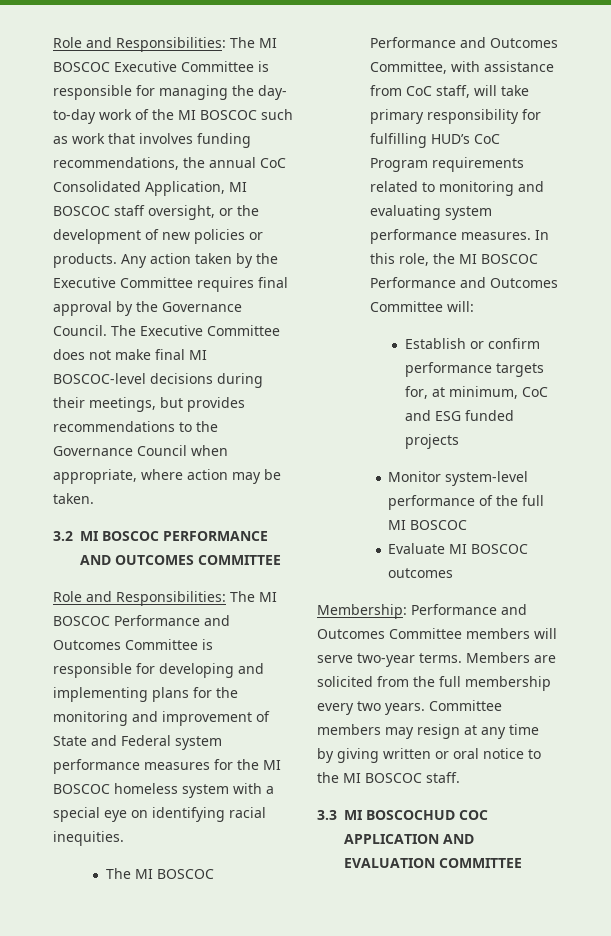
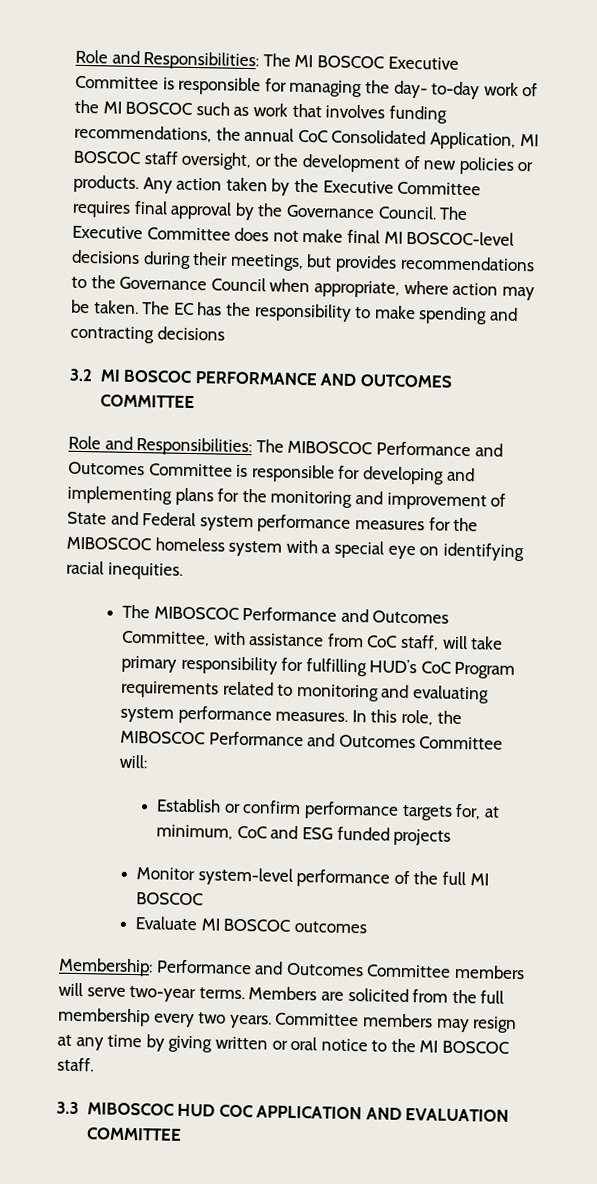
+ The EC has the responsibility to make spending and contracting decisions
- Role and Responsibilities: The MI BOSCOC Performance and Outcomes Committee is responsible for developing and implementing plans for the monitoring and improvement of State and Federal system performance measures for the MI BOSCOC homeless system with a special eye on identifying racial inequities.
+ Role and Responsibilities: The MIBOSCOC Performance and Outcomes Committee is responsible for developing and implementing plans for the monitoring and improvement of State and Federal system performance measures for the MIBOSCOC homeless system with a special eye on identifying racial inequities.
- The MI BOSCOC Performance and Outcomes Committee, with assistance from CoC staff, will take primary responsibility for fulfilling HUD’s CoC Program requirements related to monitoring and evaluating system performance measures.
+ The MIBOSCOC Performance and Outcomes Committee, with assistance from CoC staff, will take primary responsibility for fulfilling HUD’s CoC Program requirements related to monitoring and evaluating system performance measures.
- In this role, the MI BOSCOC Performance and Outcomes Committee will:
+ In this role, the MIBOSCOC Performance and Outcomes Committee will:
- 3.3 MI BOSCOCHUD COC APPLICATION AND EVALUATION COMMITTEE
+ 3.3 MIBOSCOC HUD COC APPLICATION AND EVALUATION COMMITTEE

